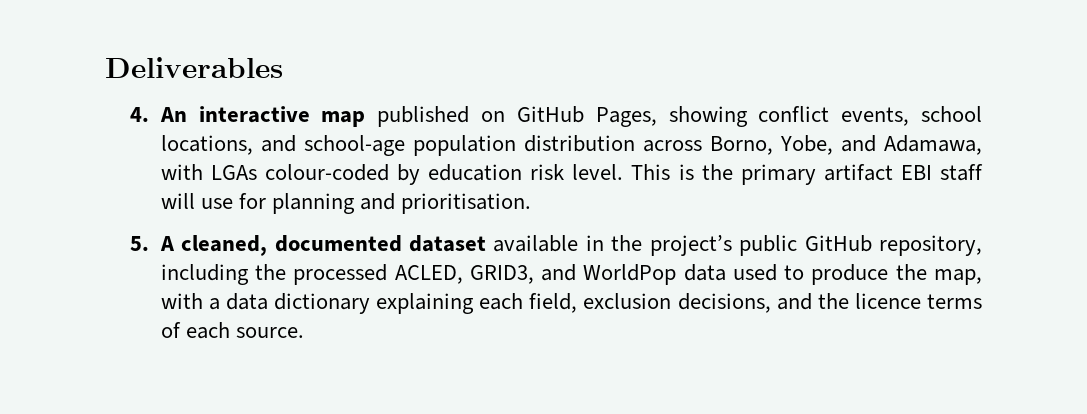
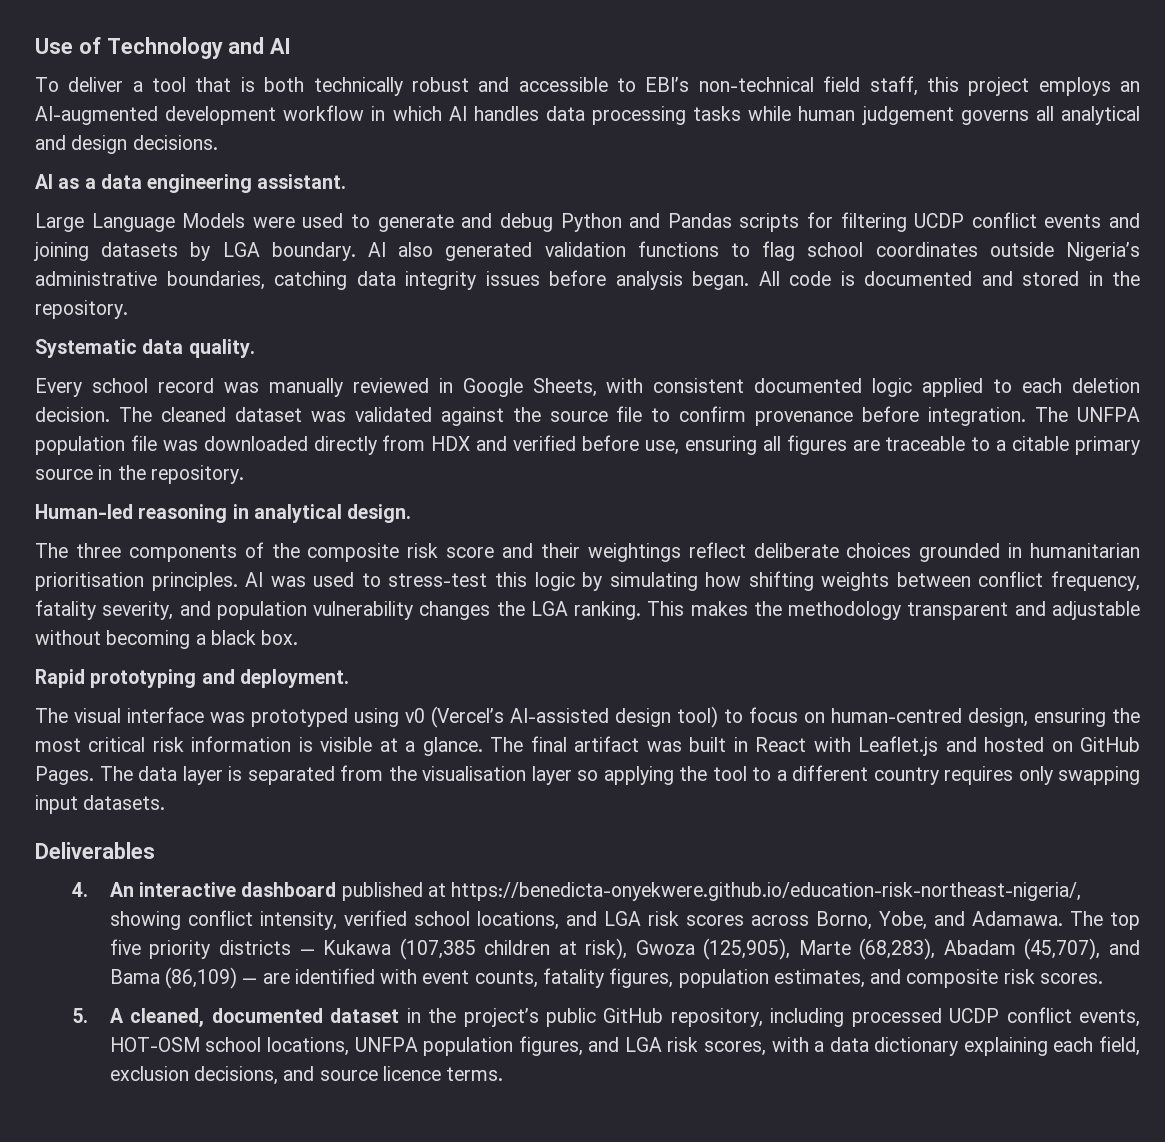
+ Use of Technology and AI
+ To deliver a tool that is both technically robust and accessible to EBI’s non-technical field staff, this project employs an AI-augmented development workflow in which AI handles data processing tasks while human judgement governs all analytical and design decisions.
+ AI as a data engineering assistant.
+ Large Language Models were used to generate and debug Python and Pandas scripts for filtering UCDP conflict events and joining datasets by LGA boundary. AI also generated validation functions to flag school coordinates outside Nigeria’s administrative boundaries, catching data integrity issues before analysis began. All code is documented and stored in the repository.
+ Systematic data quality.
+ Every school record was manually reviewed in Google Sheets, with consistent documented logic applied to each deletion decision. The cleaned dataset was validated against the source file to confirm provenance before integration. The UNFPA population file was downloaded directly from HDX and verified before use, ensuring all figures are traceable to a citable primary source in the repository.
+ Human-led reasoning in analytical design.
+ The three components of the composite risk score and their weightings reflect deliberate choices grounded in humanitarian prioritisation principles. AI was used to stress-test this logic by simulating how shifting weights between conflict frequency, fatality severity, and population vulnerability changes the LGA ranking. This makes the methodology transparent and adjustable without becoming a black box.
+ Rapid prototyping and deployment.
+ The visual interface was prototyped using v0 (Vercel’s AI-assisted design tool) to focus on human-centred design, ensuring the most critical risk information is visible at a glance. The final artifact was built in React with Leaflet.js and hosted on GitHub Pages. The data layer is separated from the visualisation layer so applying the tool to a different country requires only swapping input datasets.
  Deliverables
- 4. An interactive map published on GitHub Pages, showing conflict events, school locations, and school-age population distribution across Borno, Yobe, and Adamawa, with LGAs colour-coded by education risk level. This is the primary artifact EBI staff will use for planning and prioritisation.
+ 4. An interactive dashboard published at https://benedicta-onyekwere.github.io/education-risk-northeast-nigeria/, showing conflict intensity, verified school locations, and LGA risk scores across Borno, Yobe, and Adamawa. The top five priority districts — Kukawa (107,385 children at risk), Gwoza (125,905), Marte (68,283), Abadam (45,707), and Bama (86,109) — are identified with event counts, fatality figures, population estimates, and composite risk scores.
- 5. A cleaned, documented dataset available in the project’s public GitHub repository, including the processed ACLED, GRID3, and WorldPop data used to produce the map, with a data dictionary explaining each field, exclusion decisions, and the licence terms of each source.
+ 5. A cleaned, documented dataset in the project’s public GitHub repository, including processed UCDP conflict events, HOT-OSM school locations, UNFPA population figures, and LGA risk scores, with a data dictionary explaining each field, exclusion decisions, and source licence terms.

